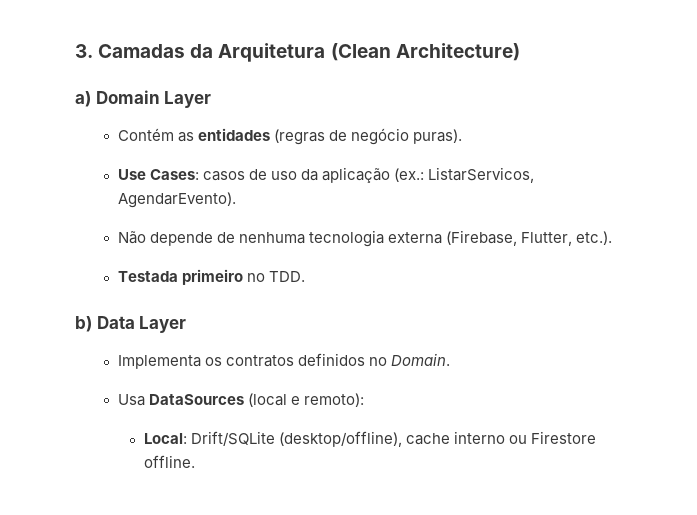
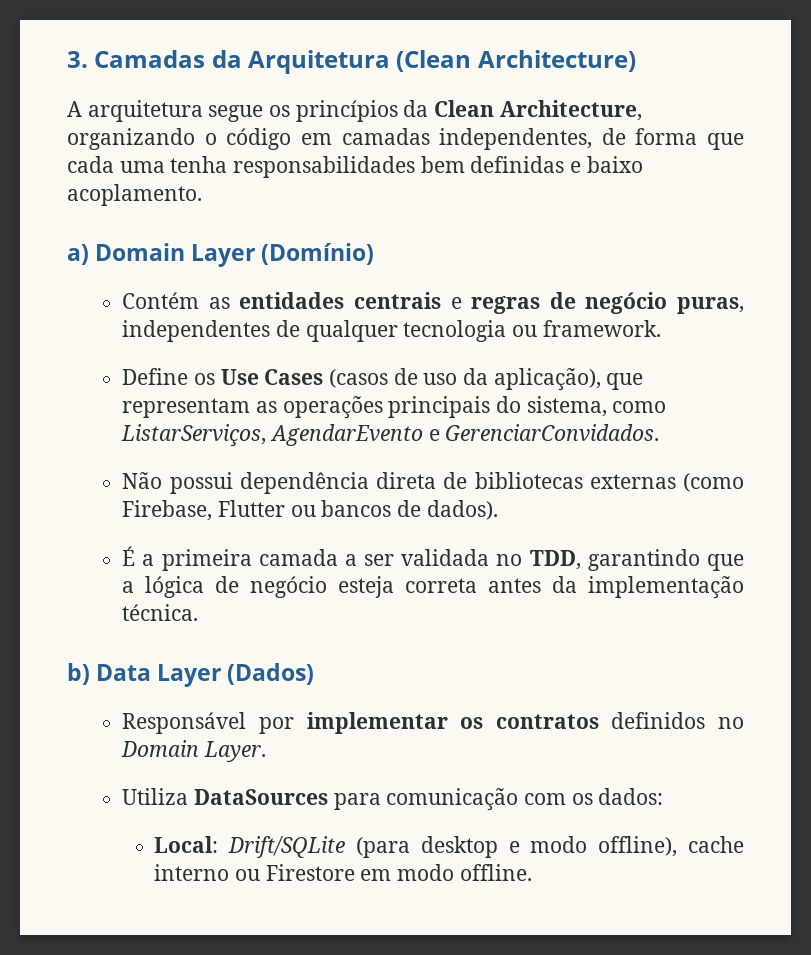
+ A arquitetura segue os princípios da Clean Architecture, organizando o código em camadas independentes, de forma que cada uma tenha responsabilidades bem definidas e baixo acoplamento.
- a) Domain Layer
+ a) Domain Layer (Domínio)
- Contém as entidades (regras de negócio puras).
- Use Cases: casos de uso da aplicação (ex.: ListarServicos, AgendarEvento).
- Não depende de nenhuma tecnologia externa (Firebase, Flutter, etc.).
- Testada primeiro no TDD.
- b) Data Layer
- Implementa os contratos definidos no Domain.
- Usa DataSources (local e remoto):
- Local: Drift/SQLite (desktop/offline), cache interno ou Firestore offline.
+ Contém as entidades centrais e regras de negócio puras, independentes de qualquer tecnologia ou framework.
+ Define os Use Cases (casos de uso da aplicação), que representam as operações principais do sistema, como ListarServiços, AgendarEvento e GerenciarConvidados.
+ Não possui dependência direta de bibliotecas externas (como Firebase, Flutter ou bancos de dados).
+ É a primeira camada a ser validada no TDD, garantindo que a lógica de negócio esteja correta antes da implementação técnica.
+ b) Data Layer (Dados)
+ Responsável por implementar os contratos definidos no Domain Layer.
+ Utiliza DataSources para comunicação com os dados:
+ Local: Drift/SQLite (para desktop e modo offline), cache interno ou Firestore em modo offline.

